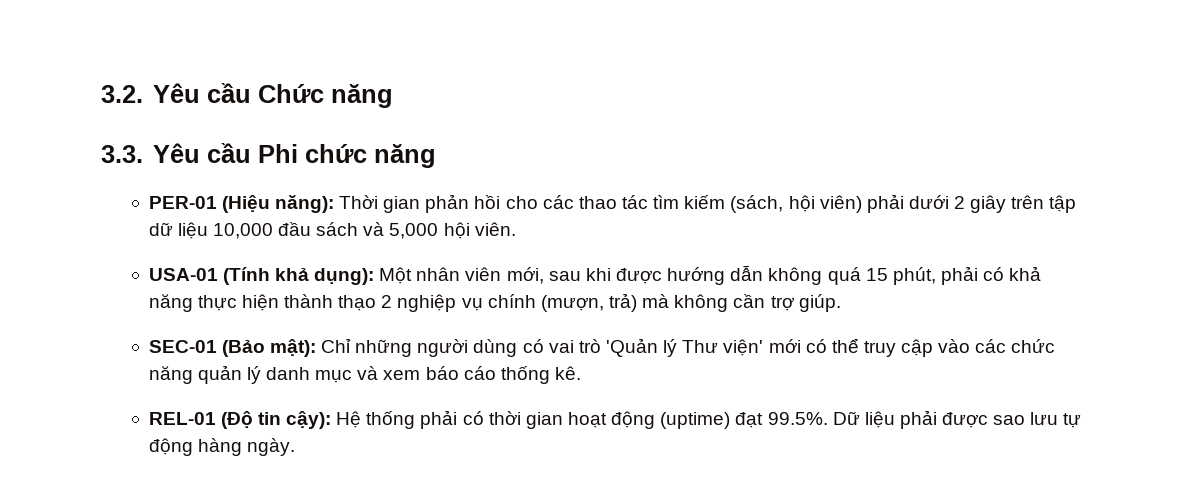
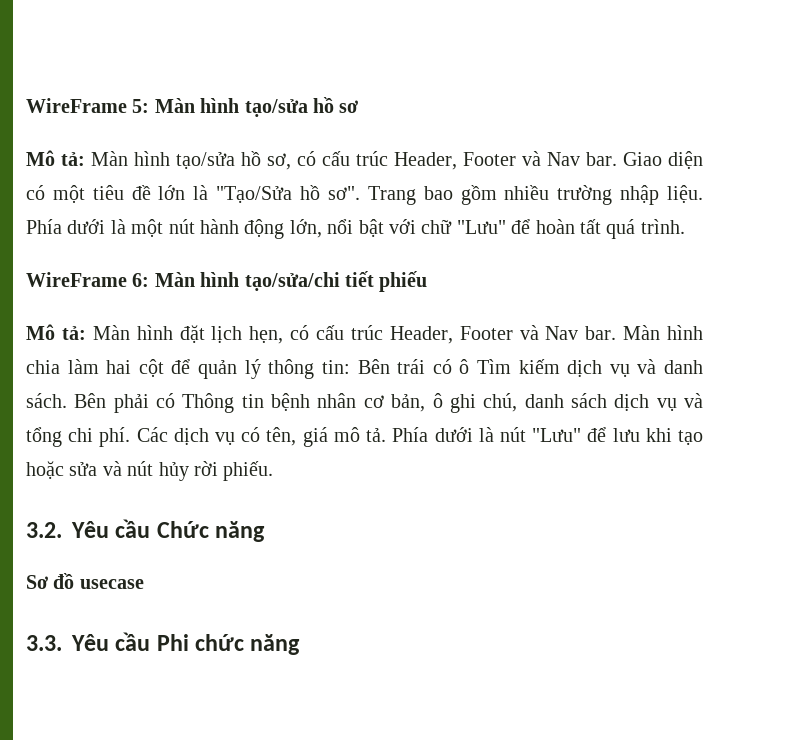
+ WireFrame 5: Màn hình tạo/sửa hồ sơ
+ Mô tả: Màn hình tạo/sửa hồ sơ, có cấu trúc Header, Footer và Nav bar. Giao diện có một tiêu đề lớn là "Tạo/Sửa hồ sơ". Trang bao gồm nhiều trường nhập liệu. Phía dưới là một nút hành động lớn, nổi bật với chữ "Lưu" để hoàn tất quá trình.
+ WireFrame 6: Màn hình tạo/sửa/chi tiết phiếu
+ Mô tả: Màn hình đặt lịch hẹn, có cấu trúc Header, Footer và Nav bar. Màn hình chia làm hai cột để quản lý thông tin: Bên trái có ô Tìm kiếm dịch vụ và danh sách. Bên phải có Thông tin bệnh nhân cơ bản, ô ghi chú, danh sách dịch vụ và tổng chi phí. Các dịch vụ có tên, giá mô tả. Phía dưới là nút "Lưu" để lưu khi tạo hoặc sửa và nút hủy rời phiếu.
+ Sơ đồ usecase
- PER-01 (Hiệu năng): Thời gian phản hồi cho các thao tác tìm kiếm (sách, hội viên) phải dưới 2 giây trên tập dữ liệu 10,000 đầu sách và 5,000 hội viên.
- USA-01 (Tính khả dụng): Một nhân viên mới, sau khi được hướng dẫn không quá 15 phút, phải có khả năng thực hiện thành thạo 2 nghiệp vụ chính (mượn, trả) mà không cần trợ giúp.
- SEC-01 (Bảo mật): Chỉ những người dùng có vai trò 'Quản lý Thư viện' mới có thể truy cập vào các chức năng quản lý danh mục và xem báo cáo thống kê.
- REL-01 (Độ tin cậy): Hệ thống phải có thời gian hoạt động (uptime) đạt 99.5%. Dữ liệu phải được sao lưu tự động hàng ngày.

